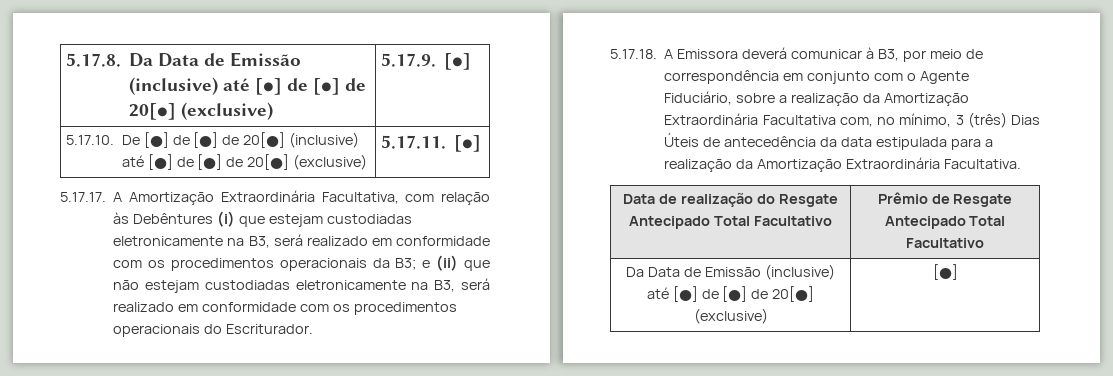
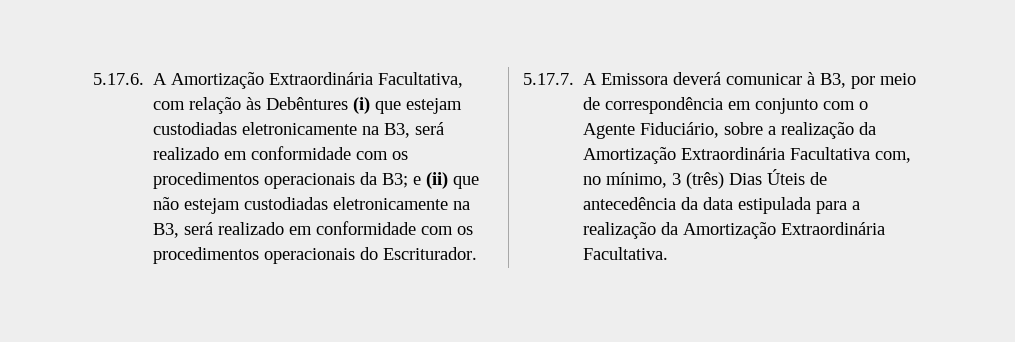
- 5.17.8. Da Data de Emissão (inclusive) até [●] de [●] de 20[●] (exclusive) | 5.17.9. [●]
- 5.17.10. De [●] de [●] de 20[●] (inclusive) até [●] de [●] de 20[●] (exclusive) | 5.17.11. [●]
- 5.17.17. A Amortização Extraordinária Facultativa, com relação às Debêntures (i) que estejam custodiadas eletronicamente na B3, será realizado em conformidade com os procedimentos operacionais da B3; e (ii) que não estejam custodiadas eletronicamente na B3, será realizado em conformidade com os procedimentos operacionais do Escriturador.
+ 5.17.6. A Amortização Extraordinária Facultativa, com relação às Debêntures (i) que estejam custodiadas eletronicamente na B3, será realizado em conformidade com os procedimentos operacionais da B3; e (ii) que não estejam custodiadas eletronicamente na B3, será realizado em conformidade com os procedimentos operacionais do Escriturador.
- 5.17.18. A Emissora deverá comunicar à B3, por meio de correspondência em conjunto com o Agente Fiduciário, sobre a realização da Amortização Extraordinária Facultativa com, no mínimo, 3 (três) Dias Úteis de antecedência da data estipulada para a realização da Amortização Extraordinária Facultativa.
+ 5.17.7. A Emissora deverá comunicar à B3, por meio de correspondência em conjunto com o Agente Fiduciário, sobre a realização da Amortização Extraordinária Facultativa com, no mínimo, 3 (três) Dias Úteis de antecedência da data estipulada para a realização da Amortização Extraordinária Facultativa.
- Data de realização do Resgate Antecipado Total Facultativo | Prêmio de Resgate Antecipado Total Facultativo
- Da Data de Emissão (inclusive) até [●] de [●] de 20[●] (exclusive) | [●]

